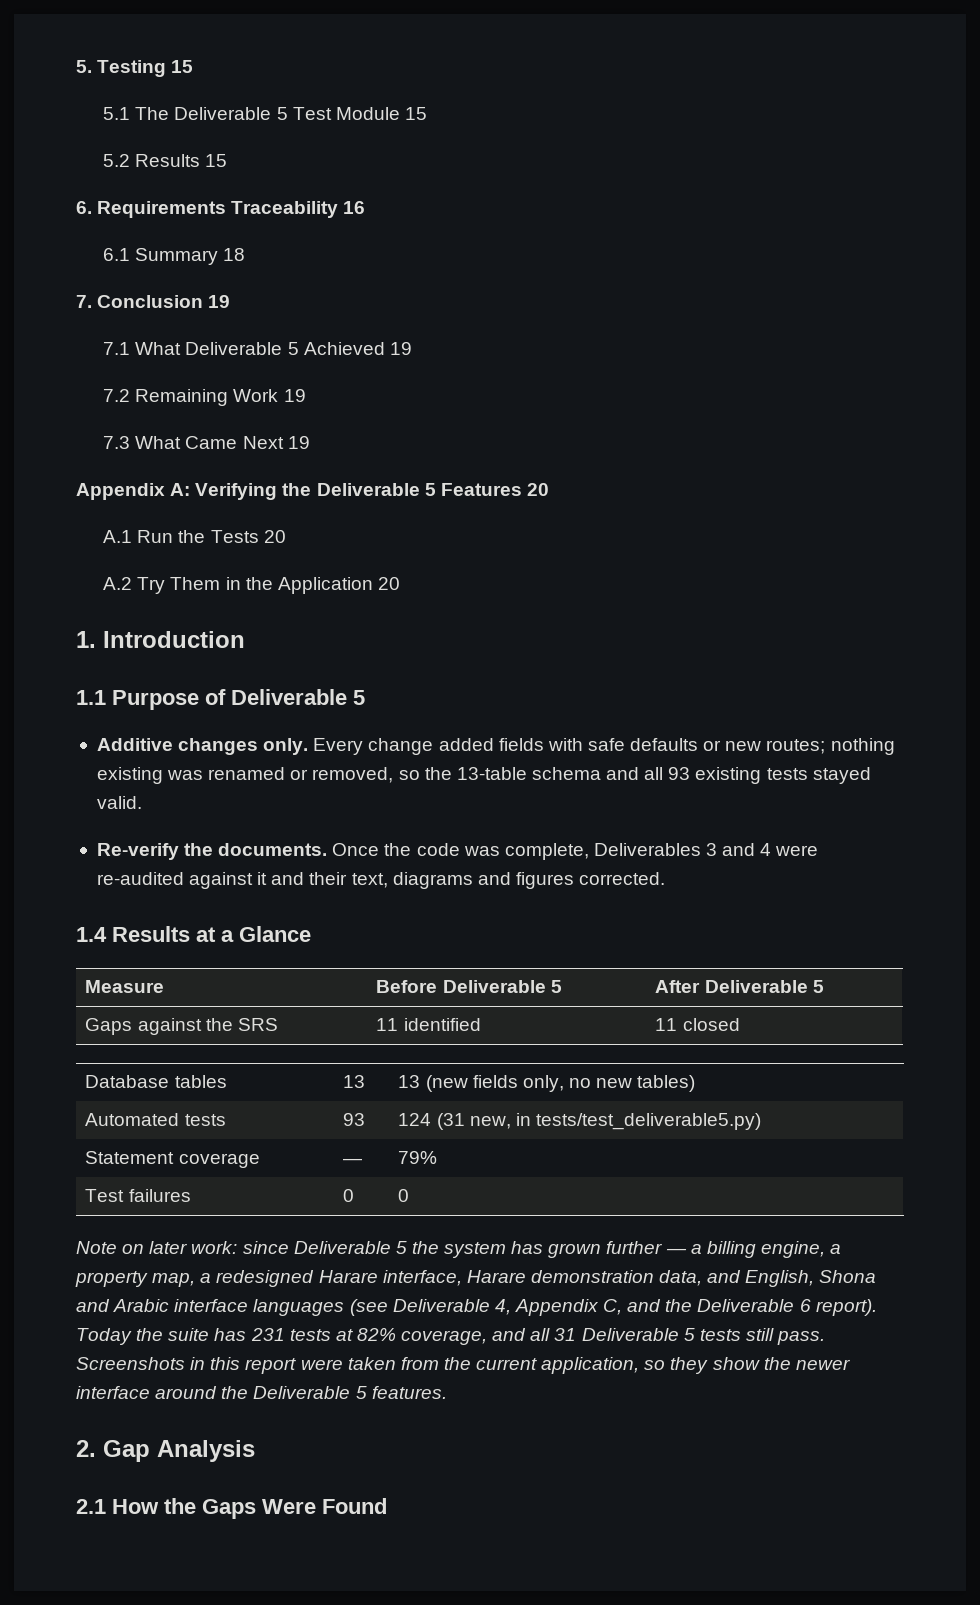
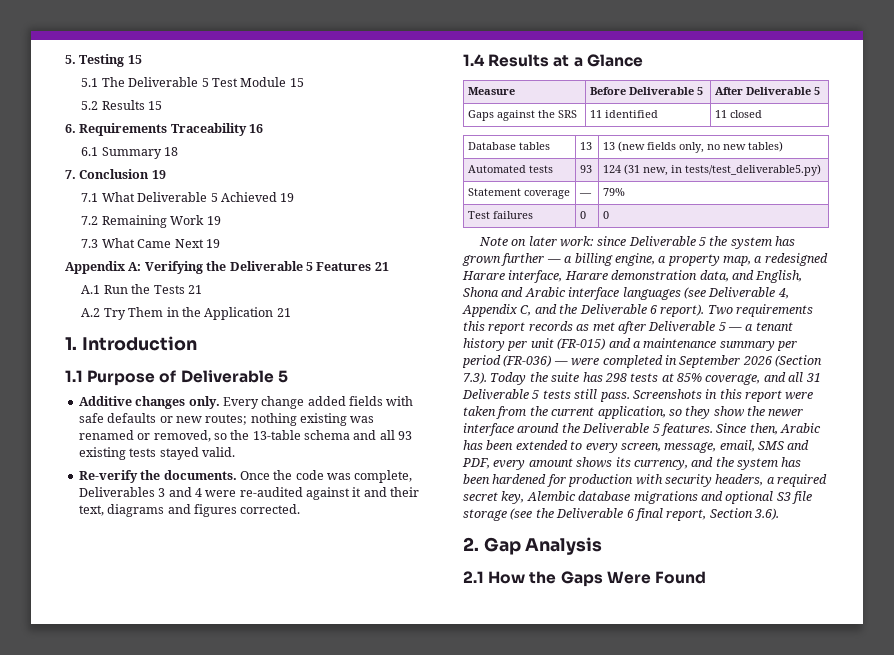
- Appendix A: Verifying the Deliverable 5 Features 20
+ Appendix A: Verifying the Deliverable 5 Features 21
- A.1 Run the Tests 20
+ A.1 Run the Tests 21
- A.2 Try Them in the Application 20
+ A.2 Try Them in the Application 21
- Today the suite has 231 tests at 82% coverage, and all 31 Deliverable 5 tests still pass.
+ Two requirements this report records as met after Deliverable 5 — a tenant history per unit (FR-015) and a maintenance summary per period (FR-036) — were completed in September 2026 (Section 7.3). Today the suite has 298 tests at 85% coverage, and all 31 Deliverable 5 tests still pass.
+ Since then, Arabic has been extended to every screen, message, email, SMS and PDF, every amount shows its currency, and the system has been hardened for production with security headers, a required secret key, Alembic database migrations and optional S3 file storage (see the Deliverable 6 final report, Section 3.6).

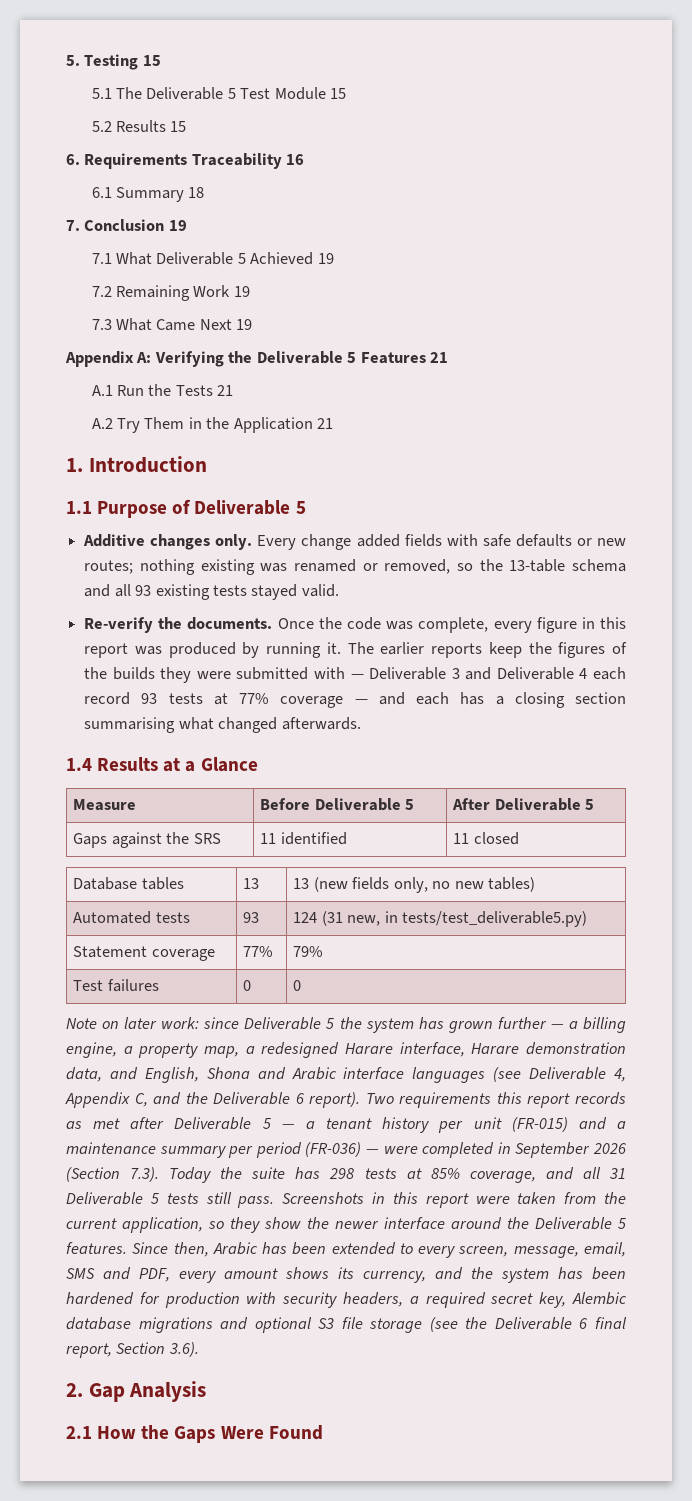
- Once the code was complete, Deliverables 3 and 4 were re-audited against it and their text, diagrams and figures corrected.
+ Once the code was complete, every figure in this report was produced by running it. The earlier reports keep the figures of the builds they were submitted with — Deliverable 3 and Deliverable 4 each record 93 tests at 77% coverage — and each has a closing section summarising what changed afterwards.
- Statement coverage | — | 79%
+ Statement coverage | 77% | 79%

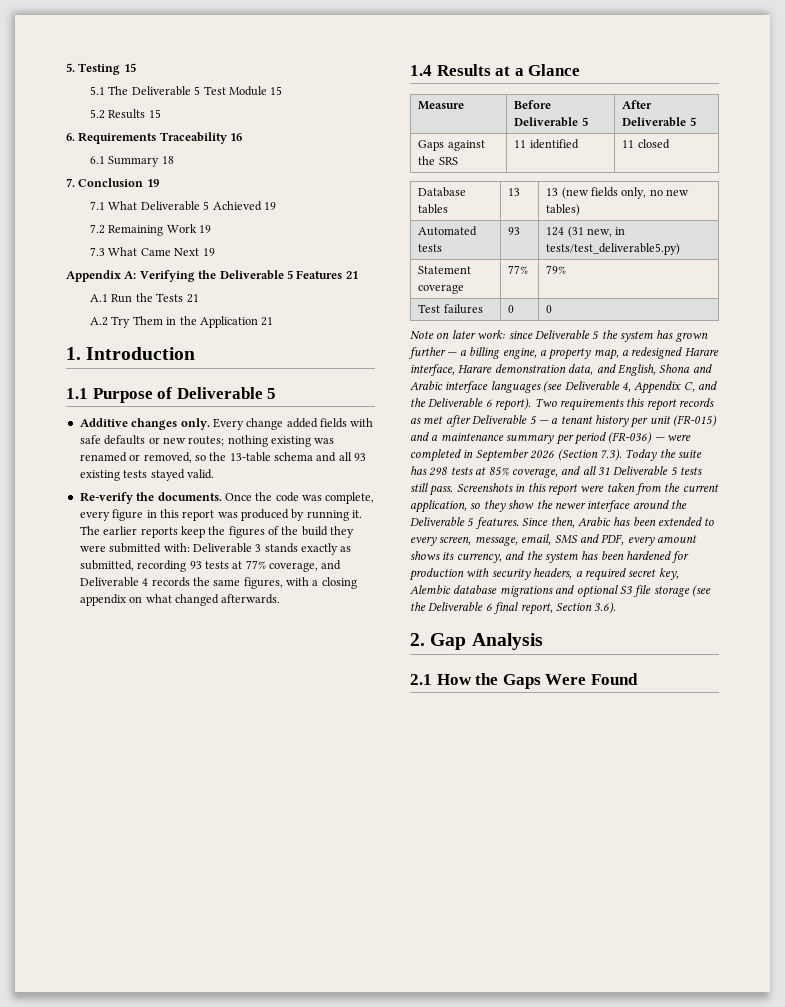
- The earlier reports keep the figures of the builds they were submitted with — Deliverable 3 and Deliverable 4 each record 93 tests at 77% coverage — and each has a closing section summarising what changed afterwards.
+ The earlier reports keep the figures of the build they were submitted with: Deliverable 3 stands exactly as submitted, recording 93 tests at 77% coverage, and Deliverable 4 records the same figures, with a closing appendix on what changed afterwards.

